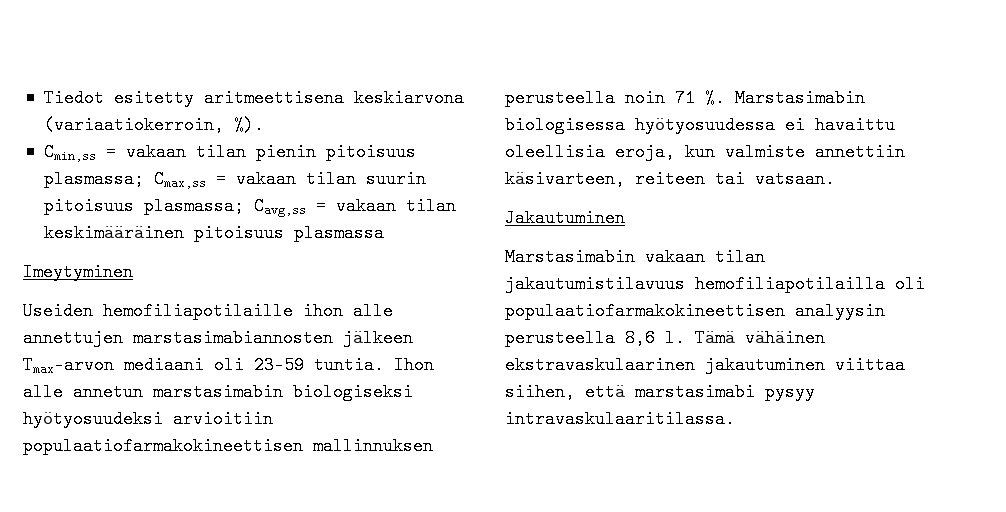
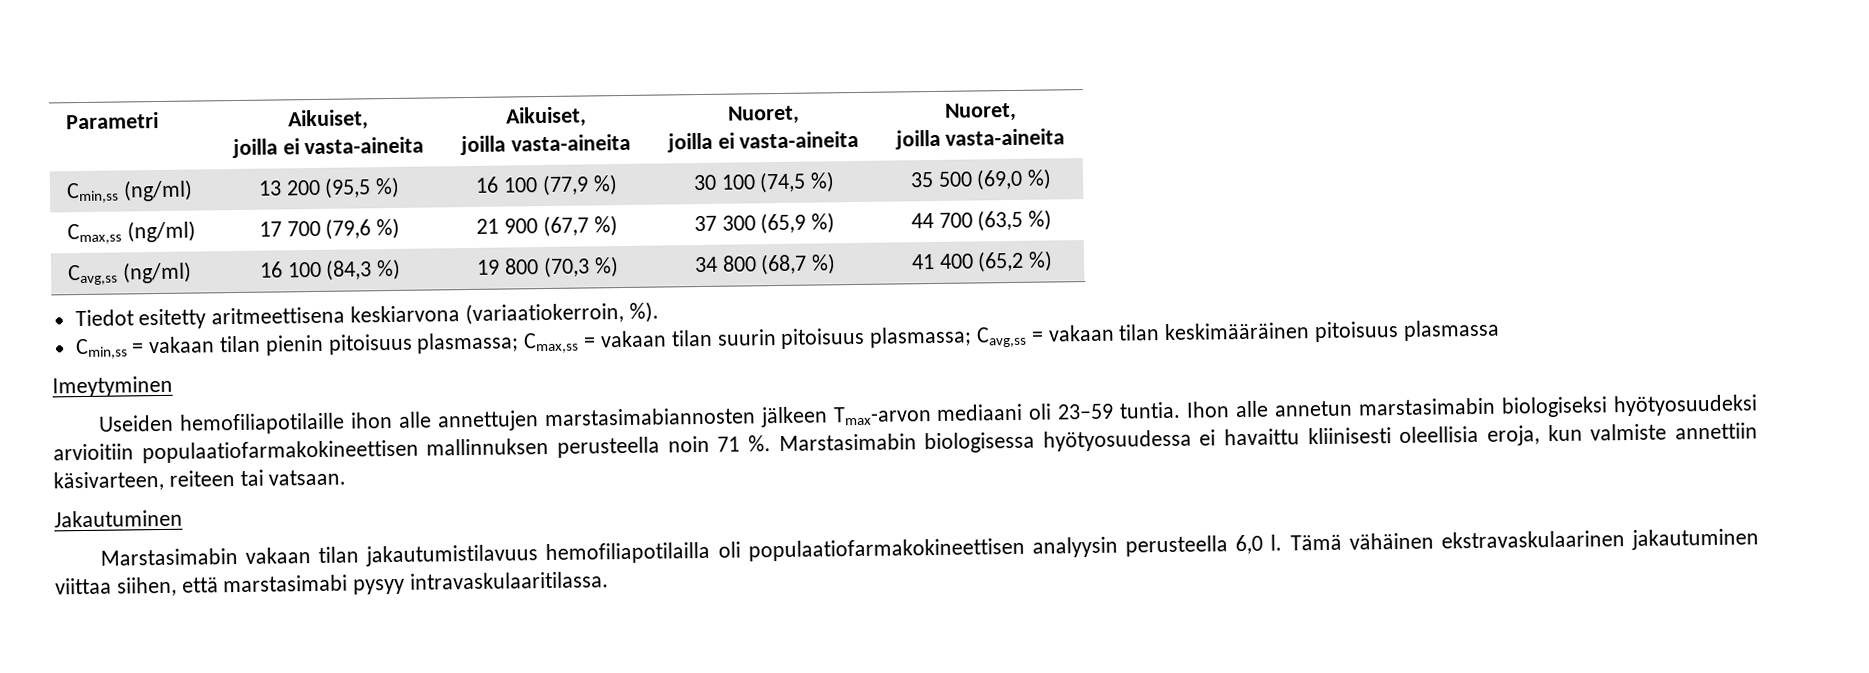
+ Parametri | Aikuiset,
+ joilla ei vasta-aineita | Aikuiset,
+ joilla vasta-aineita | Nuoret,
+ joilla ei vasta-aineita | Nuoret,
+ joilla vasta-aineita
+ Cmin,ss (ng/ml) | 13 200 (95,5 %) | 16 100 (77,9 %) | 30 100 (74,5 %) | 35 500 (69,0 %)
+ Cmax,ss (ng/ml) | 17 700 (79,6 %) | 21 900 (67,7 %) | 37 300 (65,9 %) | 44 700 (63,5 %)
+ Cavg,ss (ng/ml) | 16 100 (84,3 %) | 19 800 (70,3 %) | 34 800 (68,7 %) | 41 400 (65,2 %)
- Marstasimabin biologisessa hyötyosuudessa ei havaittu oleellisia eroja, kun valmiste annettiin käsivarteen, reiteen tai vatsaan.
+ Marstasimabin biologisessa hyötyosuudessa ei havaittu kliinisesti oleellisia eroja, kun valmiste annettiin käsivarteen, reiteen tai vatsaan.
- Marstasimabin vakaan tilan jakautumistilavuus hemofiliapotilailla oli populaatiofarmakokineettisen analyysin perusteella 8,6 l.
+ Marstasimabin vakaan tilan jakautumistilavuus hemofiliapotilailla oli populaatiofarmakokineettisen analyysin perusteella 6,0 l.

